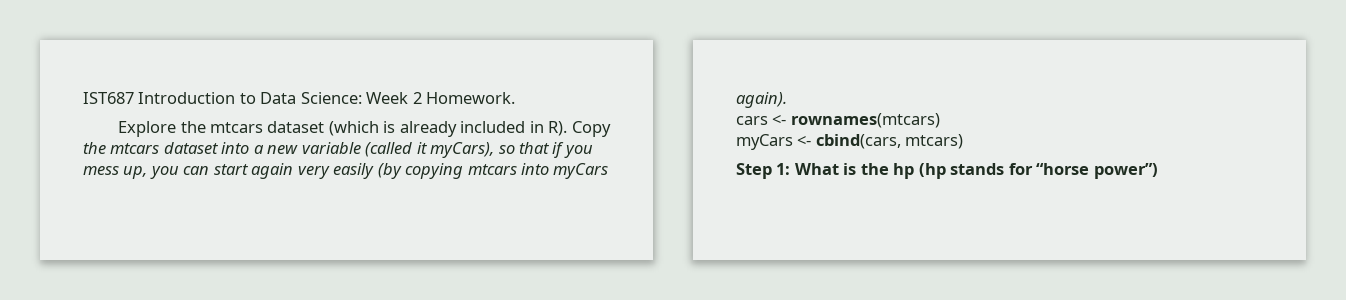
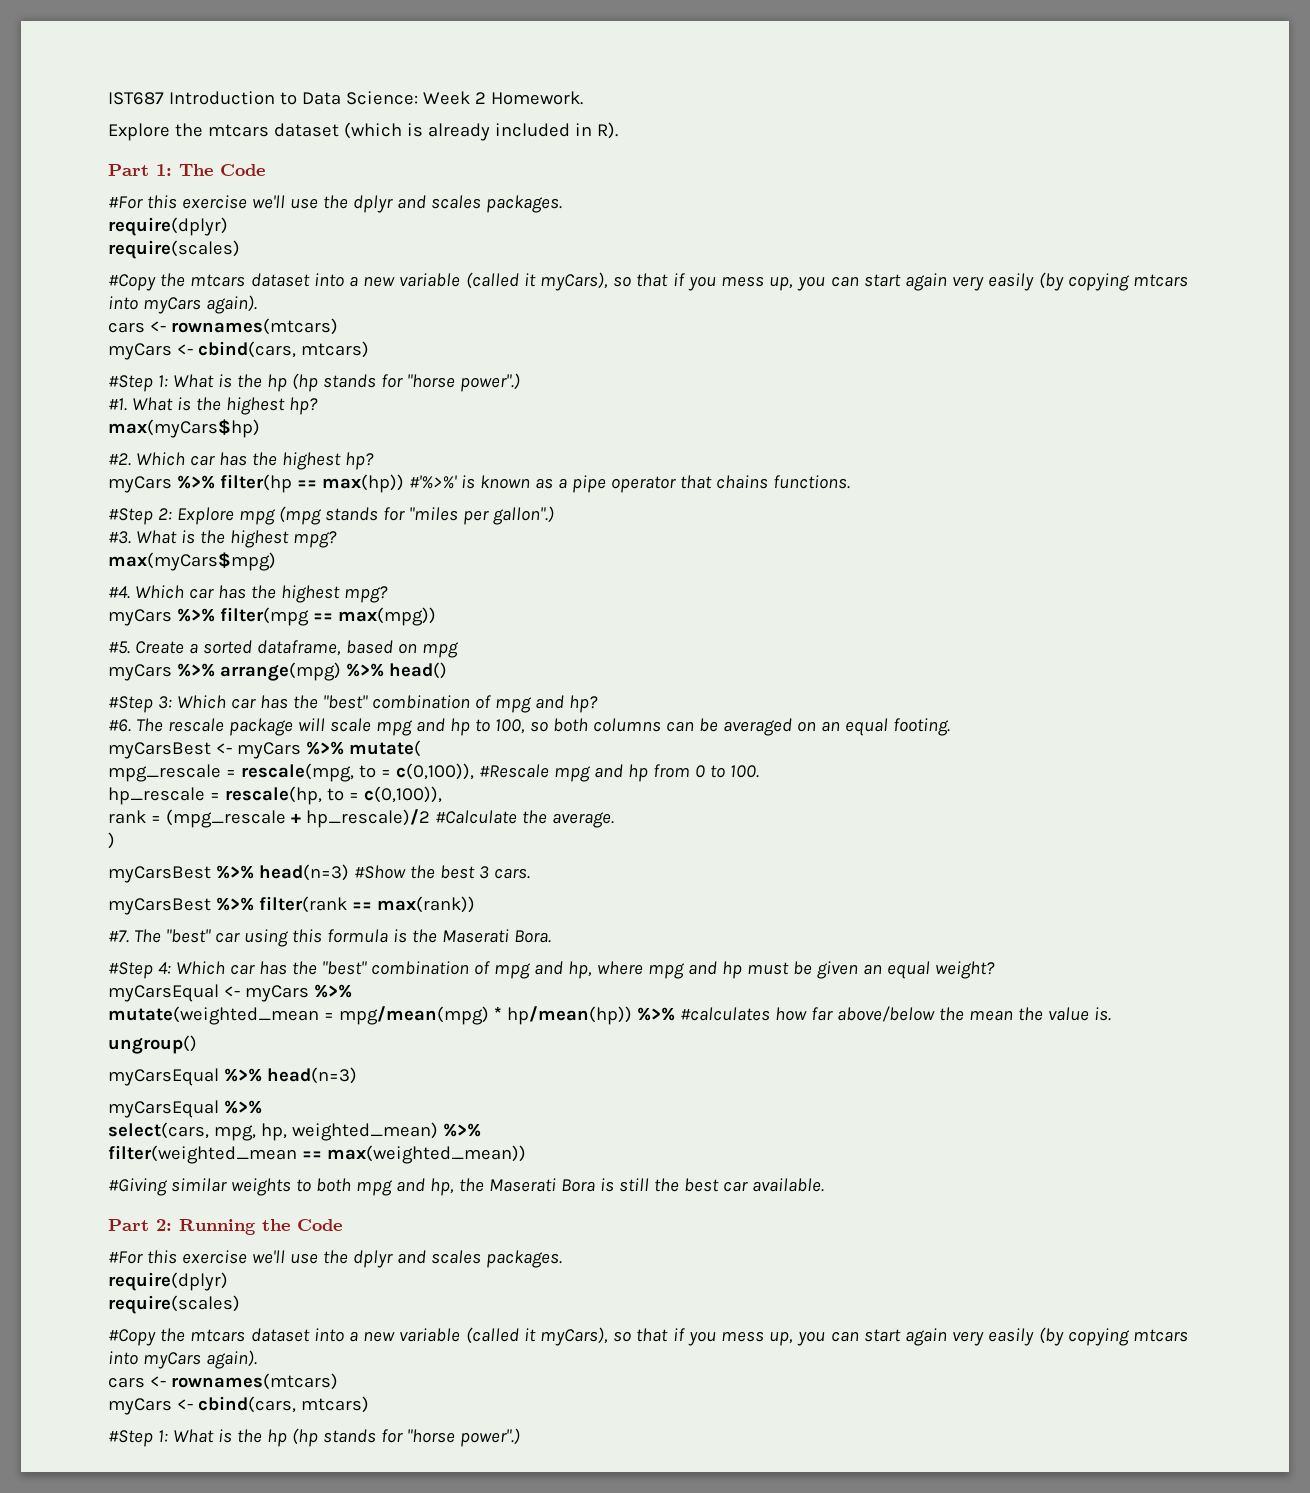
- Explore the mtcars dataset (which is already included in R). Copy the mtcars dataset into a new variable (called it myCars), so that if you mess up, you can start again very easily (by copying mtcars into myCars again).
+ Explore the mtcars dataset (which is already included in R).
+ Part 1: The Code
+ #For this exercise we'll use the dplyr and scales packages.
+ require(dplyr)
+ require(scales)
+ #Copy the mtcars dataset into a new variable (called it myCars), so that if you mess up, you can start again very easily (by copying mtcars into myCars again).
  cars <- rownames(mtcars)
  myCars <- cbind(cars, mtcars)
- Step 1: What is the hp (hp stands for “horse power”)
+ #Step 1: What is the hp (hp stands for "horse power".)
+ #1. What is the highest hp?
+ max(myCars$hp)
+ #2. Which car has the highest hp?
+ myCars %>% filter(hp == max(hp)) #'%>%' is known as a pipe operator that chains functions.
+ #Step 2: Explore mpg (mpg stands for "miles per gallon".)
+ #3. What is the highest mpg?
+ max(myCars$mpg)
+ #4. Which car has the highest mpg?
+ myCars %>% filter(mpg == max(mpg))
+ #5. Create a sorted dataframe, based on mpg
+ myCars %>% arrange(mpg) %>% head()
+ #Step 3: Which car has the "best" combination of mpg and hp?
+ #6. The rescale package will scale mpg and hp to 100, so both columns can be averaged on an equal footing.
+ myCarsBest <- myCars %>% mutate(
+ mpg_rescale = rescale(mpg, to = c(0,100)), #Rescale mpg and hp from 0 to 100.
+ hp_rescale = rescale(hp, to = c(0,100)),
+ rank = (mpg_rescale + hp_rescale)/2 #Calculate the average.
+ )
+ myCarsBest %>% head(n=3) #Show the best 3 cars.
+ myCarsBest %>% filter(rank == max(rank))
+ #7. The "best" car using this formula is the Maserati Bora.
+ #Step 4: Which car has the "best" combination of mpg and hp, where mpg and hp must be given an equal weight?
+ myCarsEqual <- myCars %>%
+ mutate(weighted_mean = mpg/mean(mpg) * hp/mean(hp)) %>% #calculates how far above/below the mean the value is.
+ ungroup()
+ myCarsEqual %>% head(n=3)
+ myCarsEqual %>%
+ select(cars, mpg, hp, weighted_mean) %>%
+ filter(weighted_mean == max(weighted_mean))
+ #Giving similar weights to both mpg and hp, the Maserati Bora is still the best car available.
+ Part 2: Running the Code
+ #For this exercise we'll use the dplyr and scales packages.
+ require(dplyr)
+ require(scales)
+ #Copy the mtcars dataset into a new variable (called it myCars), so that if you mess up, you can start again very easily (by copying mtcars into myCars again).
+ cars <- rownames(mtcars)
+ myCars <- cbind(cars, mtcars)
+ #Step 1: What is the hp (hp stands for "horse power".)

